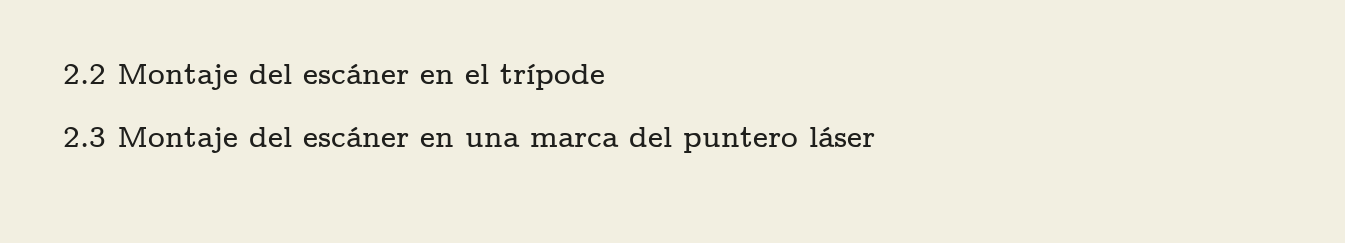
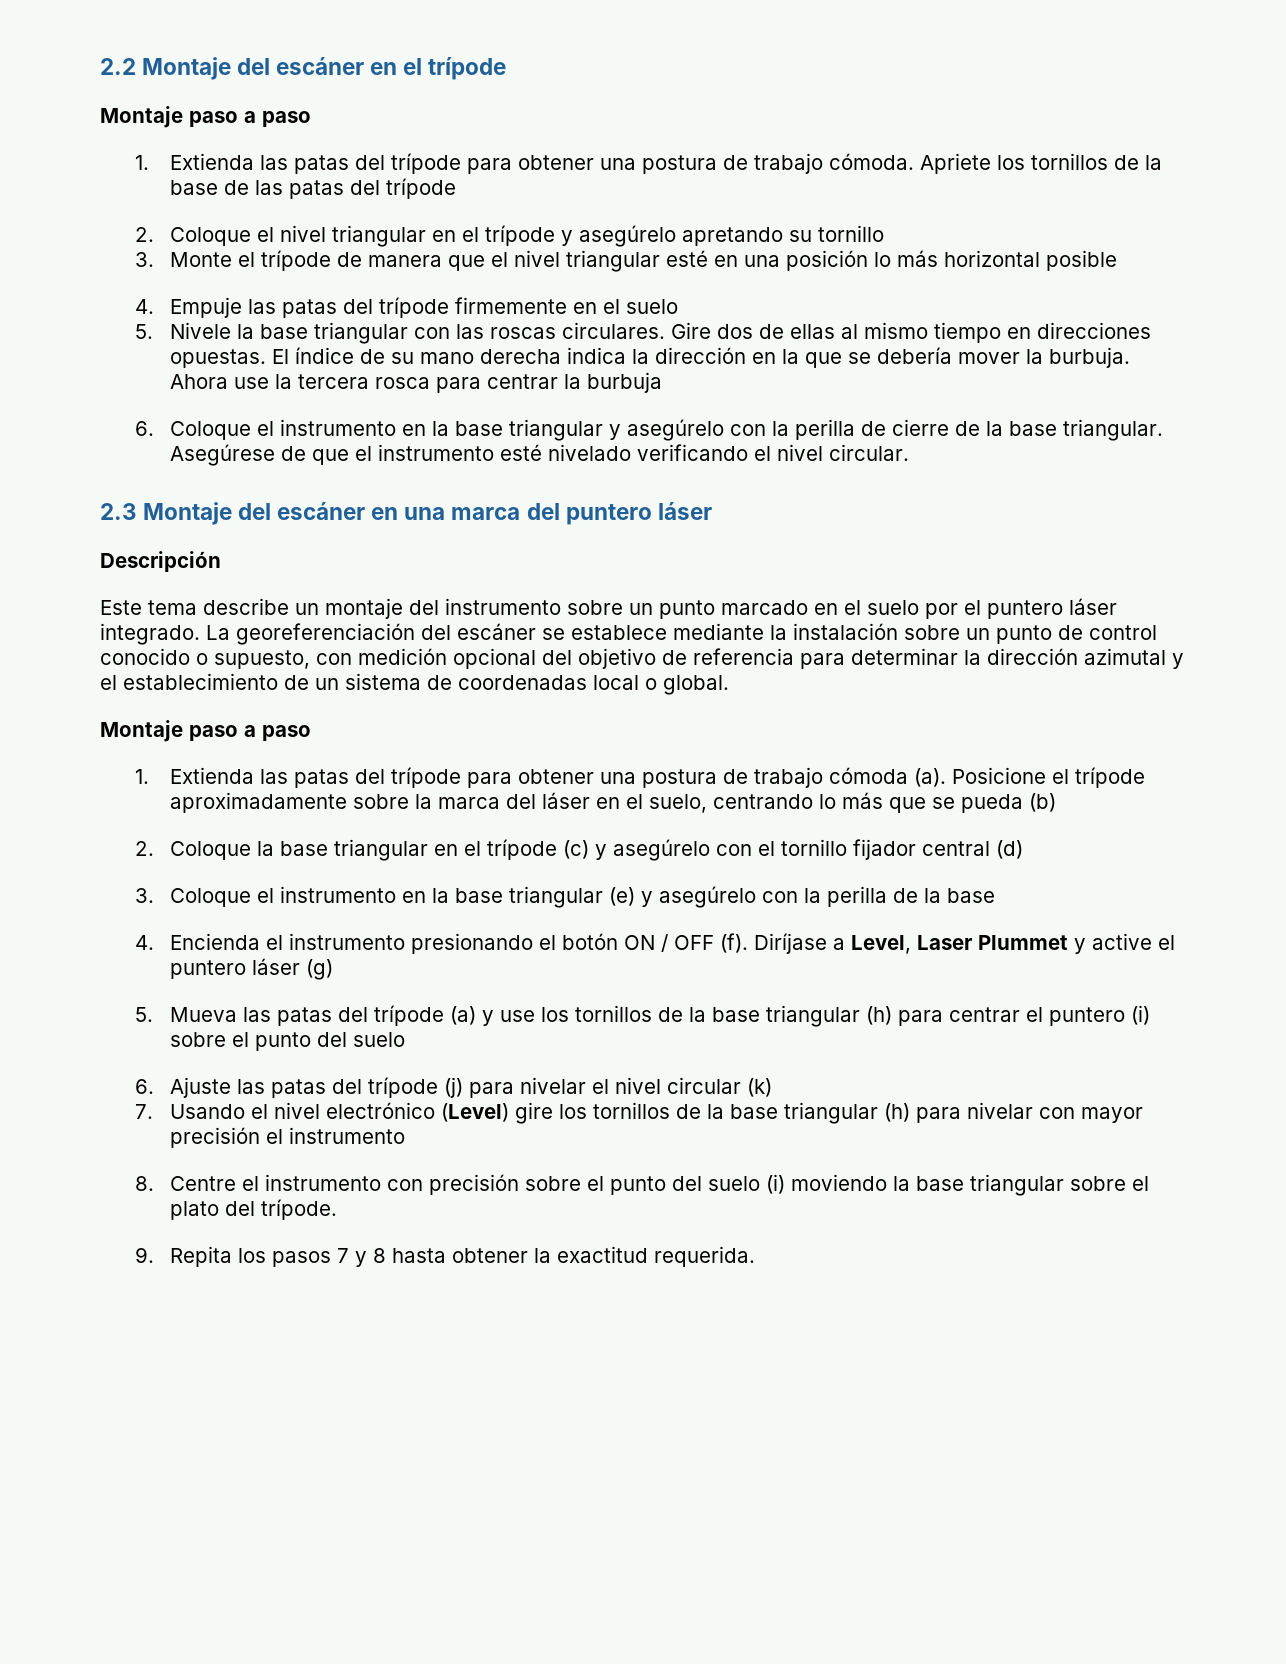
  2.2 Montaje del escáner en el trípode
+ Montaje paso a paso
+ 1. Extienda las patas del trípode para obtener una postura de trabajo cómoda. Apriete los tornillos de la base de las patas del trípode
+ 2. Coloque el nivel triangular en el trípode y asegúrelo apretando su tornillo
+ 3. Monte el trípode de manera que el nivel triangular esté en una posición lo más horizontal posible
+ 4. Empuje las patas del trípode firmemente en el suelo
+ 5. Nivele la base triangular con las roscas circulares. Gire dos de ellas al mismo tiempo en direcciones opuestas. El índice de su mano derecha indica la dirección en la que se debería mover la burbuja. Ahora use la tercera rosca para centrar la burbuja
+ 6. Coloque el instrumento en la base triangular y asegúrelo con la perilla de cierre de la base triangular. Asegúrese de que el instrumento esté nivelado verificando el nivel circular.
+ Descripción
+ Este tema describe un montaje del instrumento sobre un punto marcado en el suelo por el puntero láser integrado. La georeferenciación del escáner se establece mediante la instalación sobre un punto de control conocido o supuesto, con medición opcional del objetivo de referencia para determinar la dirección azimutal y el establecimiento de un sistema de coordenadas local o global.
+ Montaje paso a paso
+ 1. Extienda las patas del trípode para obtener una postura de trabajo cómoda (a). Posicione el trípode aproximadamente sobre la marca del láser en el suelo, centrando lo más que se pueda (b)
+ 2. Coloque la base triangular en el trípode (c) y asegúrelo con el tornillo fijador central (d)
+ 3. Coloque el instrumento en la base triangular (e) y asegúrelo con la perilla de la base
+ 4. Encienda el instrumento presionando el botón ON / OFF (f). Diríjase a Level, Laser Plummet y active el puntero láser (g)
+ 5. Mueva las patas del trípode (a) y use los tornillos de la base triangular (h) para centrar el puntero (i) sobre el punto del suelo
+ 6. Ajuste las patas del trípode (j) para nivelar el nivel circular (k)
+ 7. Usando el nivel electrónico (Level) gire los tornillos de la base triangular (h) para nivelar con mayor precisión el instrumento
+ 8. Centre el instrumento con precisión sobre el punto del suelo (i) moviendo la base triangular sobre el plato del trípode.
+ 9. Repita los pasos 7 y 8 hasta obtener la exactitud requerida.

